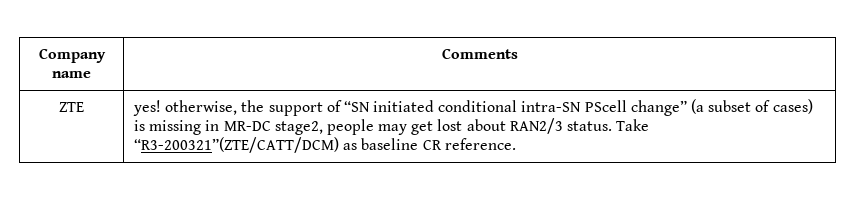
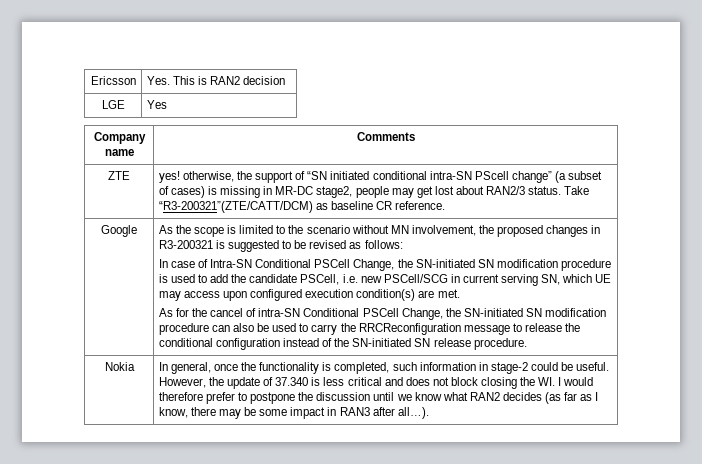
+ Ericsson | Yes. This is RAN2 decision
+ LGE | Yes
+ Google | As the scope is limited to the scenario without MN involvement, the proposed changes in R3-200321 is suggested to be revised as follows:
+ In case of Intra-SN Conditional PSCell Change, the SN-initiated SN modification procedure is used to add the candidate PSCell, i.e. new PSCell/SCG in current serving SN, which UE may access upon configured execution condition(s) are met.
+ As for the cancel of intra-SN Conditional PSCell Change, the SN-initiated SN modification procedure can also be used to carry the RRCReconfiguration message to release the conditional configuration instead of the SN-initiated SN release procedure.
+ Nokia | In general, once the functionality is completed, such information in stage-2 could be useful. However, the update of 37.340 is less critical and does not block closing the WI. I would therefore prefer to postpone the discussion until we know what RAN2 decides (as far as I know, there may be some impact in RAN3 after all…).

